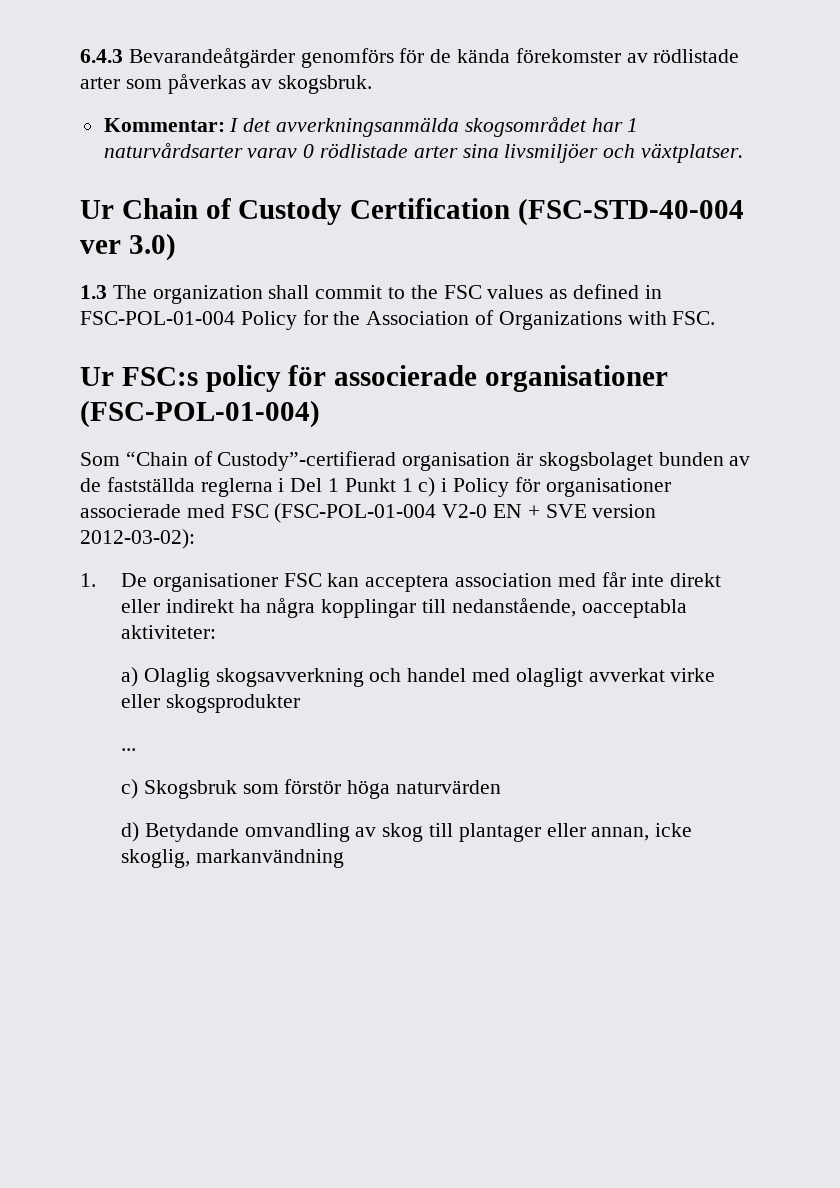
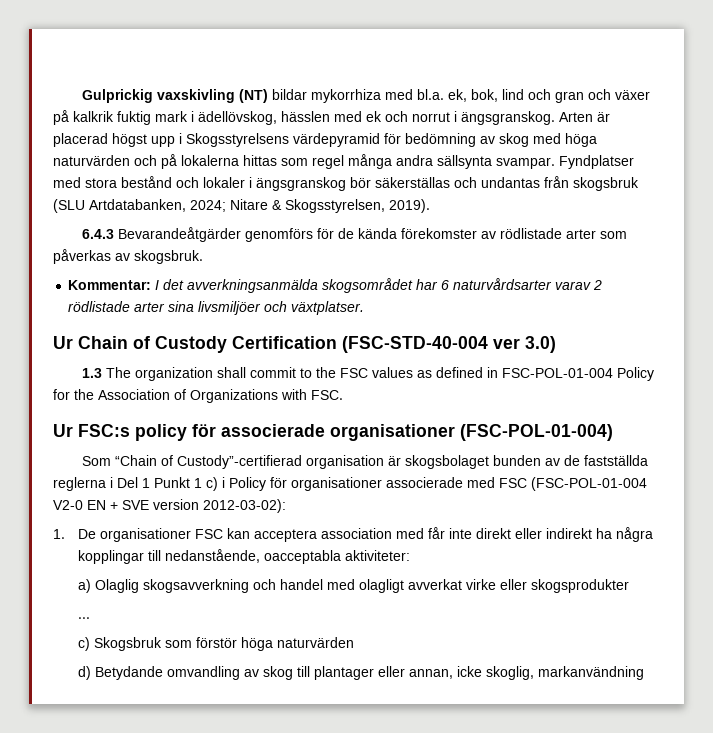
+ Gulprickig vaxskivling (NT) bildar mykorrhiza med bl.a. ek, bok, lind och gran och växer på kalkrik fuktig mark i ädellövskog, hässlen med ek och norrut i ängsgranskog. Arten är placerad högst upp i Skogsstyrelsens värdepyramid för bedömning av skog med höga naturvärden och på lokalerna hittas som regel många andra sällsynta svampar. Fyndplatser med stora bestånd och lokaler i ängsgranskog bör säkerställas och undantas från skogsbruk (SLU Artdatabanken, 2024; Nitare & Skogsstyrelsen, 2019).
- Kommentar: I det avverkningsanmälda skogsområdet har 1 naturvårdsarter varav 0 rödlistade arter sina livsmiljöer och växtplatser.
+ Kommentar: I det avverkningsanmälda skogsområdet har 6 naturvårdsarter varav 2 rödlistade arter sina livsmiljöer och växtplatser.

